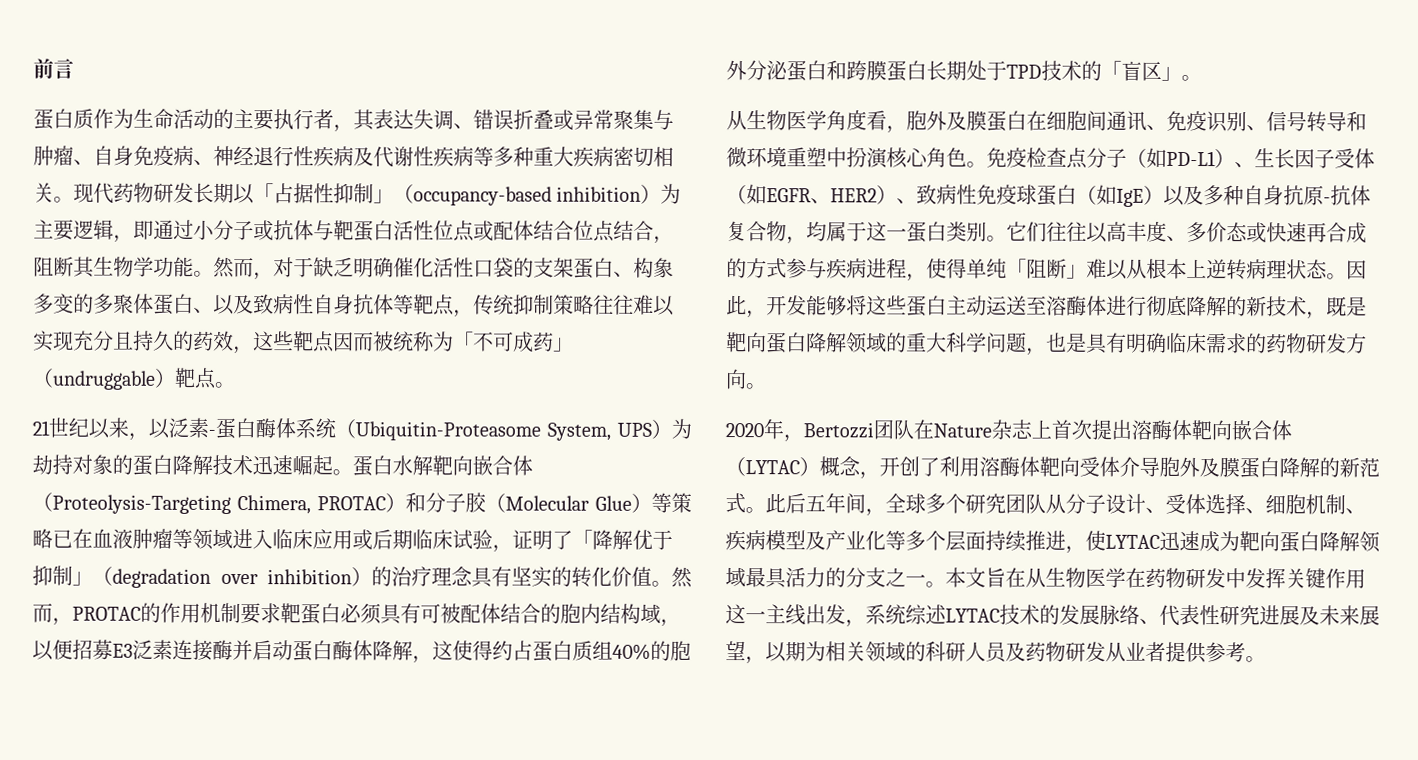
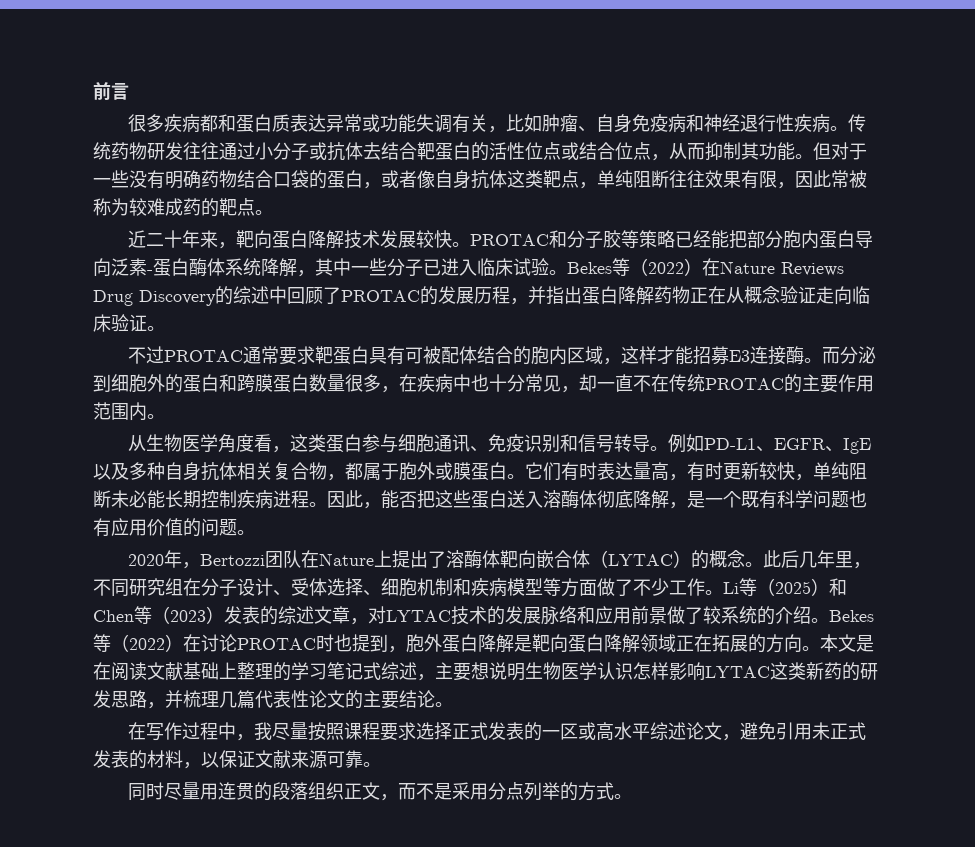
- 蛋白质作为生命活动的主要执行者，其表达失调、错误折叠或异常聚集与肿瘤、自身免疫病、神经退行性疾病及代谢性疾病等多种重大疾病密切相关。现代药物研发长期以「占据性抑制」（occupancy-based inhibition）为主要逻辑，即通过小分子或抗体与靶蛋白活性位点或配体结合位点结合，阻断其生物学功能。然而，对于缺乏明确催化活性口袋的支架蛋白、构象多变的多聚体蛋白、以及致病性自身抗体等靶点，传统抑制策略往往难以实现充分且持久的药效，这些靶点因而被统称为「不可成药」（undruggable）靶点。
- 21世纪以来，以泛素-蛋白酶体系统（Ubiquitin-Proteasome System, UPS）为劫持对象的蛋白降解技术迅速崛起。蛋白水解靶向嵌合体（Proteolysis-Targeting Chimera, PROTAC）和分子胶（Molecular Glue）等策略已在血液肿瘤等领域进入临床应用或后期临床试验，证明了「降解优于抑制」（degradation over inhibition）的治疗理念具有坚实的转化价值。然而，PROTAC的作用机制要求靶蛋白必须具有可被配体结合的胞内结构域，以便招募E3泛素连接酶并启动蛋白酶体降解，这使得约占蛋白质组40%的胞外分泌蛋白和跨膜蛋白长期处于TPD技术的「盲区」。
+ 很多疾病都和蛋白质表达异常或功能失调有关，比如肿瘤、自身免疫病和神经退行性疾病。传统药物研发往往通过小分子或抗体去结合靶蛋白的活性位点或结合位点，从而抑制其功能。但对于一些没有明确药物结合口袋的蛋白，或者像自身抗体这类靶点，单纯阻断往往效果有限，因此常被称为较难成药的靶点。
+ 近二十年来，靶向蛋白降解技术发展较快。PROTAC和分子胶等策略已经能把部分胞内蛋白导向泛素-蛋白酶体系统降解，其中一些分子已进入临床试验。Bekes等（2022）在Nature Reviews Drug Discovery的综述中回顾了PROTAC的发展历程，并指出蛋白降解药物正在从概念验证走向临床验证。
+ 不过PROTAC通常要求靶蛋白具有可被配体结合的胞内区域，这样才能招募E3连接酶。而分泌到细胞外的蛋白和跨膜蛋白数量很多，在疾病中也十分常见，却一直不在传统PROTAC的主要作用范围内。
- 从生物医学角度看，胞外及膜蛋白在细胞间通讯、免疫识别、信号转导和微环境重塑中扮演核心角色。免疫检查点分子（如PD-L1）、生长因子受体（如EGFR、HER2）、致病性免疫球蛋白（如IgE）以及多种自身抗原-抗体复合物，均属于这一蛋白类别。它们往往以高丰度、多价态或快速再合成的方式参与疾病进程，使得单纯「阻断」难以从根本上逆转病理状态。因此，开发能够将这些蛋白主动运送至溶酶体进行彻底降解的新技术，既是靶向蛋白降解领域的重大科学问题，也是具有明确临床需求的药物研发方向。
+ 从生物医学角度看，这类蛋白参与细胞通讯、免疫识别和信号转导。例如PD-L1、EGFR、IgE以及多种自身抗体相关复合物，都属于胞外或膜蛋白。它们有时表达量高，有时更新较快，单纯阻断未必能长期控制疾病进程。因此，能否把这些蛋白送入溶酶体彻底降解，是一个既有科学问题也有应用价值的问题。
- 2020年，Bertozzi团队在Nature杂志上首次提出溶酶体靶向嵌合体（LYTAC）概念，开创了利用溶酶体靶向受体介导胞外及膜蛋白降解的新范式。此后五年间，全球多个研究团队从分子设计、受体选择、细胞机制、疾病模型及产业化等多个层面持续推进，使LYTAC迅速成为靶向蛋白降解领域最具活力的分支之一。本文旨在从生物医学在药物研发中发挥关键作用这一主线出发，系统综述LYTAC技术的发展脉络、代表性研究进展及未来展望，以期为相关领域的科研人员及药物研发从业者提供参考。
+ 2020年，Bertozzi团队在Nature上提出了溶酶体靶向嵌合体（LYTAC）的概念。此后几年里，不同研究组在分子设计、受体选择、细胞机制和疾病模型等方面做了不少工作。Li等（2025）和Chen等（2023）发表的综述文章，对LYTAC技术的发展脉络和应用前景做了较系统的介绍。Bekes等（2022）在讨论PROTAC时也提到，胞外蛋白降解是靶向蛋白降解领域正在拓展的方向。本文是在阅读文献基础上整理的学习笔记式综述，主要想说明生物医学认识怎样影响LYTAC这类新药的研发思路，并梳理几篇代表性论文的主要结论。
+ 在写作过程中，我尽量按照课程要求选择正式发表的一区或高水平综述论文，避免引用未正式发表的材料，以保证文献来源可靠。
+ 同时尽量用连贯的段落组织正文，而不是采用分点列举的方式。

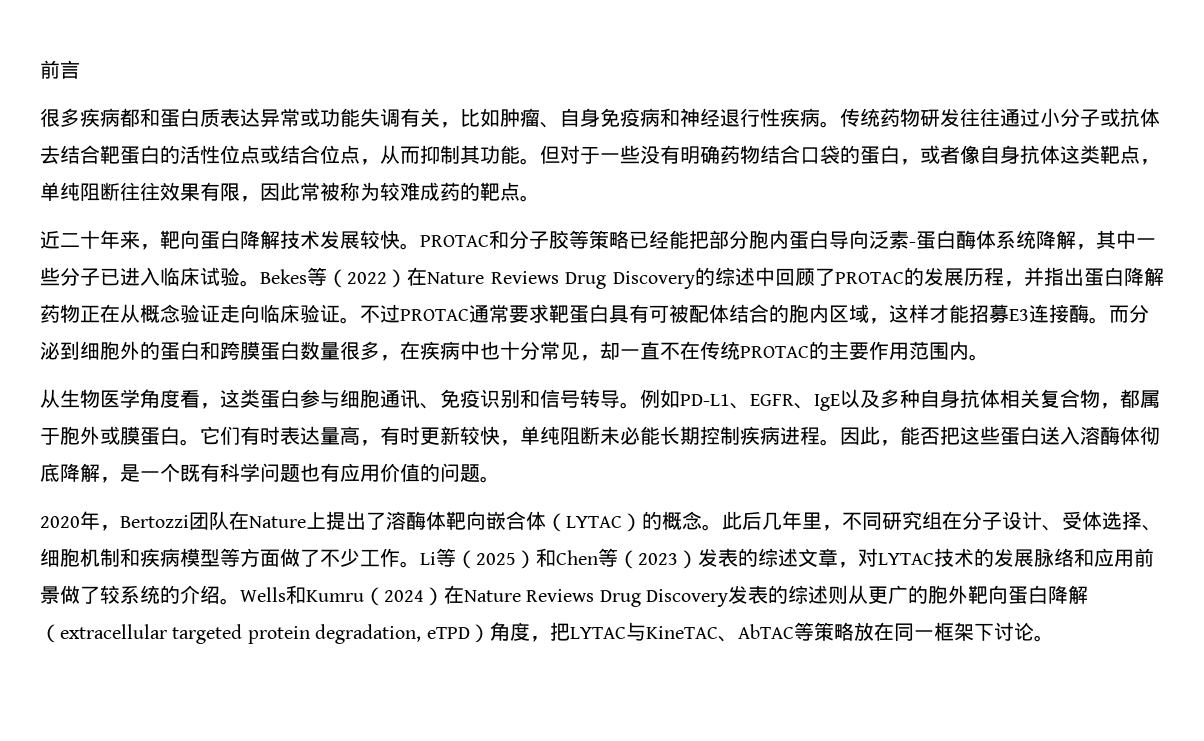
- Bekes等（2022）在Nature Reviews Drug Discovery的综述中回顾了PROTAC的发展历程，并指出蛋白降解药物正在从概念验证走向临床验证。
- 不过PROTAC通常要求靶蛋白具有可被配体结合的胞内区域，这样才能招募E3连接酶。
+ Bekes等（2022）在Nature Reviews Drug Discovery的综述中回顾了PROTAC的发展历程，并指出蛋白降解药物正在从概念验证走向临床验证。不过PROTAC通常要求靶蛋白具有可被配体结合的胞内区域，这样才能招募E3连接酶。
- Bekes等（2022）在讨论PROTAC时也提到，胞外蛋白降解是靶向蛋白降解领域正在拓展的方向。本文是在阅读文献基础上整理的学习笔记式综述，主要想说明生物医学认识怎样影响LYTAC这类新药的研发思路，并梳理几篇代表性论文的主要结论。
- 在写作过程中，我尽量按照课程要求选择正式发表的一区或高水平综述论文，避免引用未正式发表的材料，以保证文献来源可靠。
- 同时尽量用连贯的段落组织正文，而不是采用分点列举的方式。
+ Wells和Kumru（2024）在Nature Reviews Drug Discovery发表的综述则从更广的胞外靶向蛋白降解（extracellular targeted protein degradation, eTPD）角度，把LYTAC与KineTAC、AbTAC等策略放在同一框架下讨论。

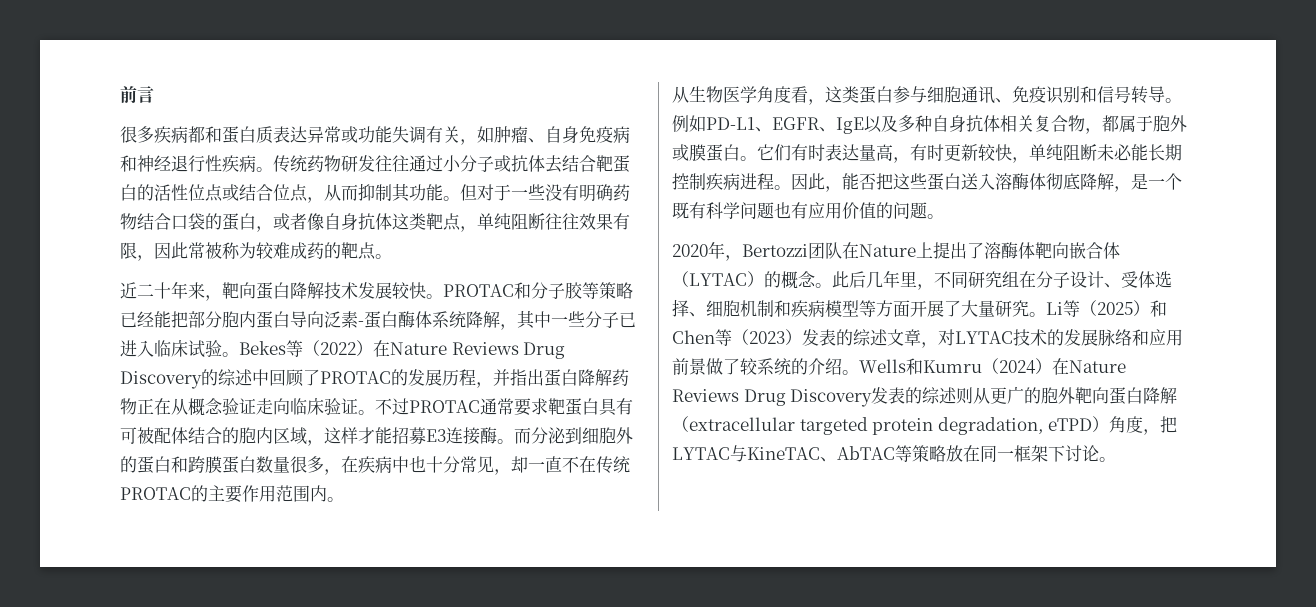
- 很多疾病都和蛋白质表达异常或功能失调有关，比如肿瘤、自身免疫病和神经退行性疾病。
+ 很多疾病都和蛋白质表达异常或功能失调有关，如肿瘤、自身免疫病和神经退行性疾病。
- 此后几年里，不同研究组在分子设计、受体选择、细胞机制和疾病模型等方面做了不少工作。
+ 此后几年里，不同研究组在分子设计、受体选择、细胞机制和疾病模型等方面开展了大量研究。

